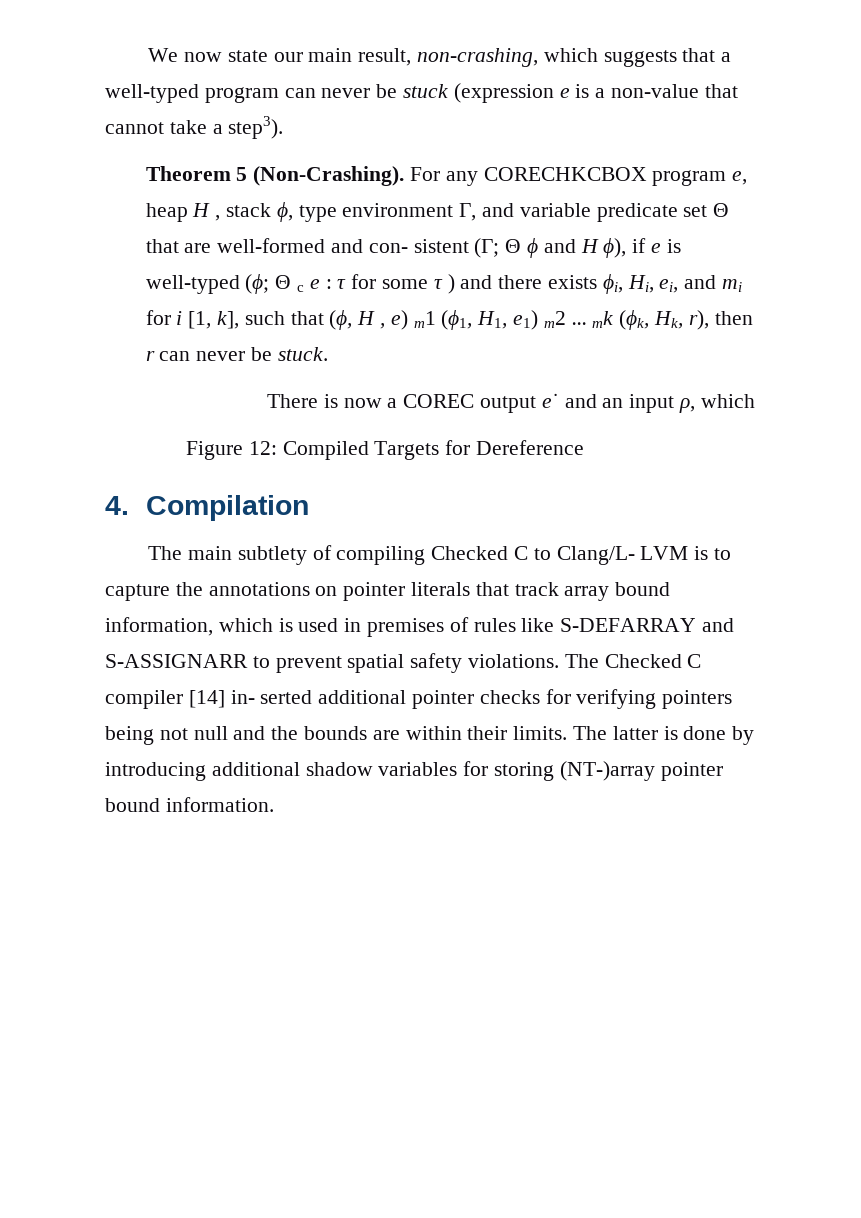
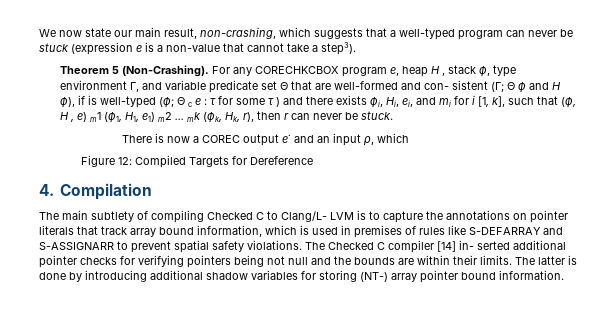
- Θ ϕ and H ϕ), if e is well-typed (ϕ;
+ Θ ϕ and H ϕ), if is well-typed (ϕ;
- The latter is done by introducing additional shadow variables for storing (NT-)array pointer bound information.
+ The latter is done by introducing additional shadow variables for storing (NT-) array pointer bound information.

